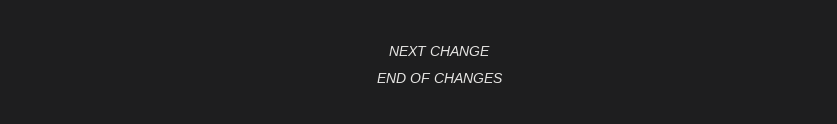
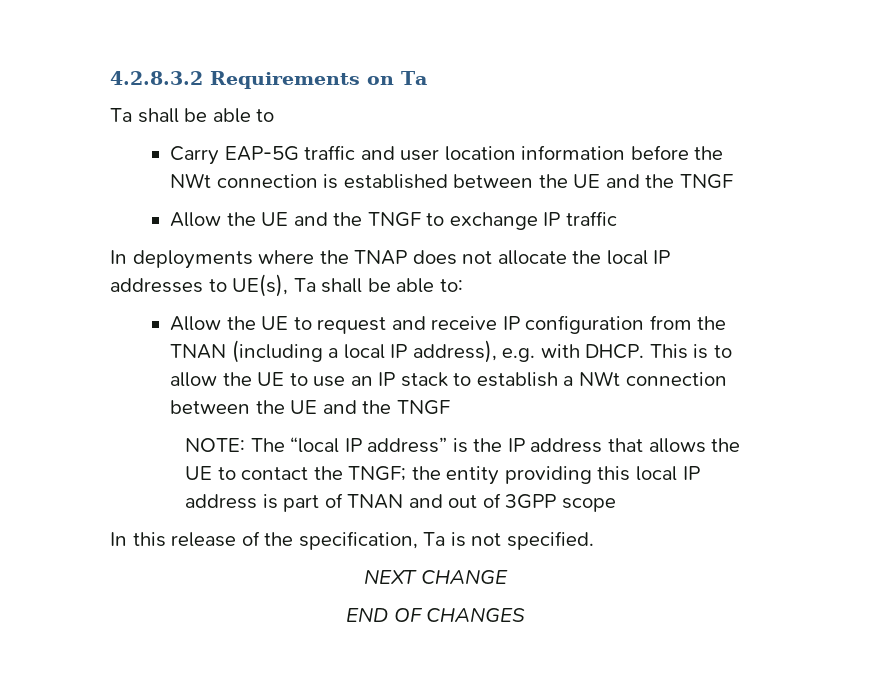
+ 4.2.8.3.2 Requirements on Ta
+ Ta shall be able to
+ Carry EAP-5G traffic and user location information before the NWt connection is established between the UE and the TNGF
+ Allow the UE and the TNGF to exchange IP traffic
+ In deployments where the TNAP does not allocate the local IP addresses to UE(s), Ta shall be able to:
+ Allow the UE to request and receive IP configuration from the TNAN (including a local IP address), e.g. with DHCP. This is to allow the UE to use an IP stack to establish a NWt connection between the UE and the TNGF
+ NOTE: The “local IP address” is the IP address that allows the UE to contact the TNGF; the entity providing this local IP address is part of TNAN and out of 3GPP scope
+ In this release of the specification, Ta is not specified.

